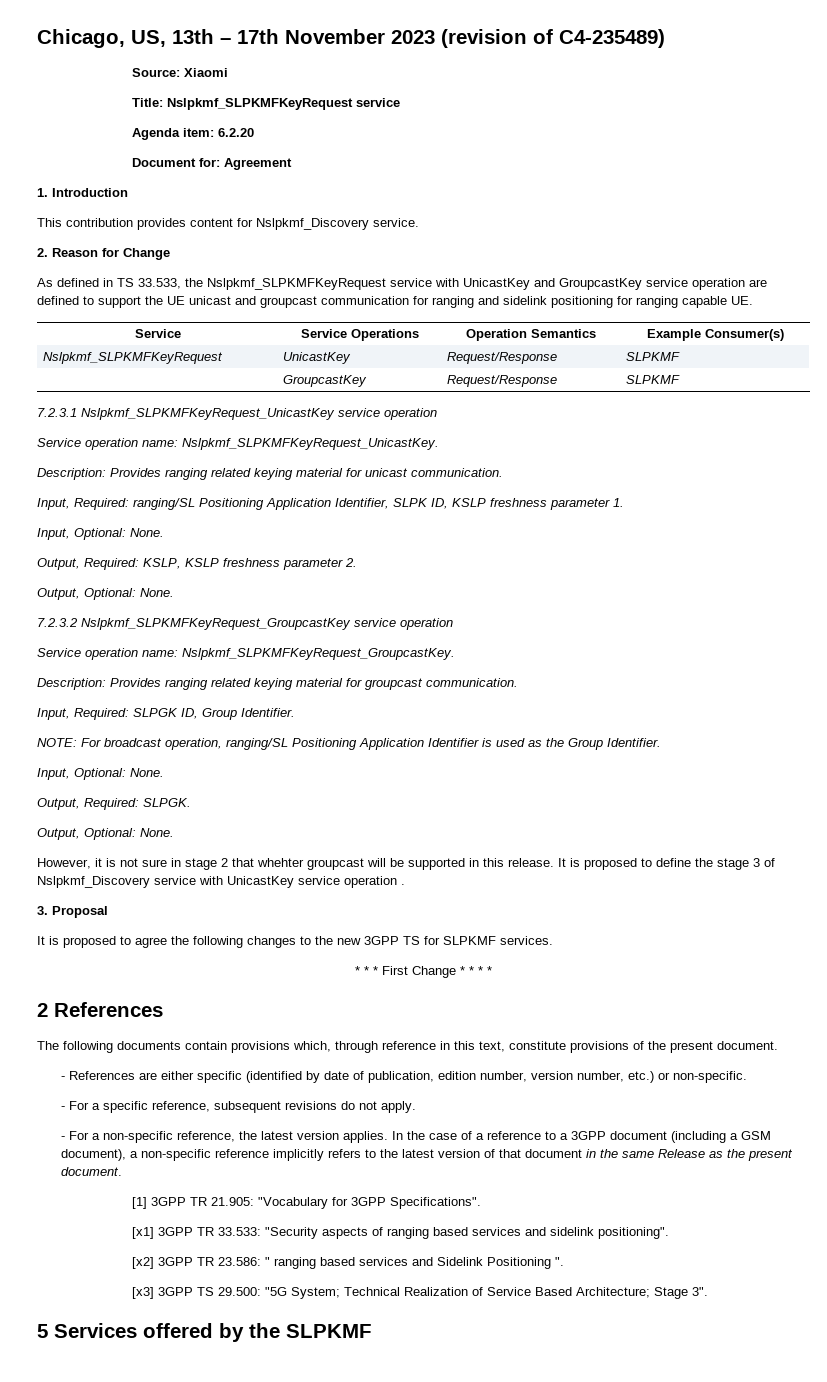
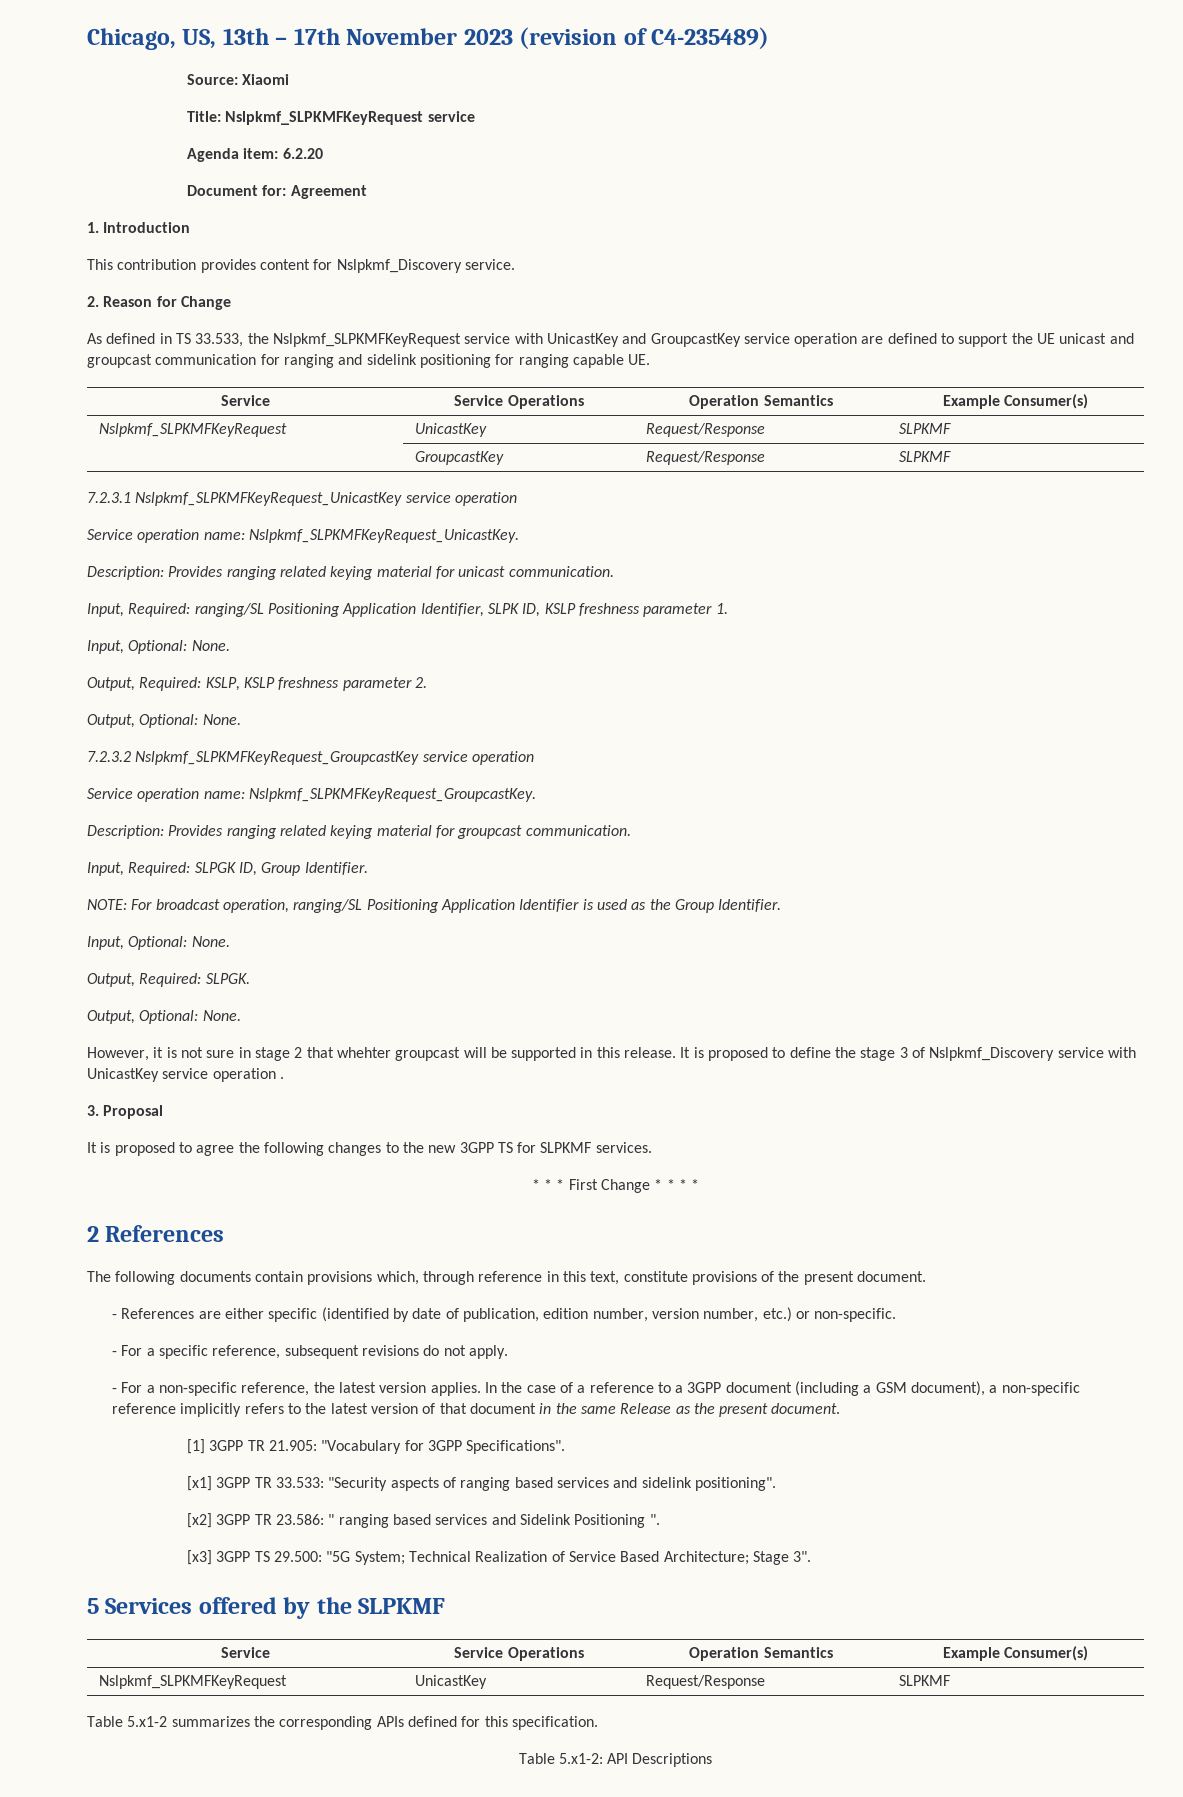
  5 Services offered by the SLPKMF
+ Service | Service Operations | Operation Semantics | Example Consumer(s)
+ Nslpkmf_SLPKMFKeyRequest | UnicastKey | Request/Response | SLPKMF
+ Table 5.x1-2 summarizes the corresponding APIs defined for this specification.
+ Table 5.x1-2: API Descriptions

